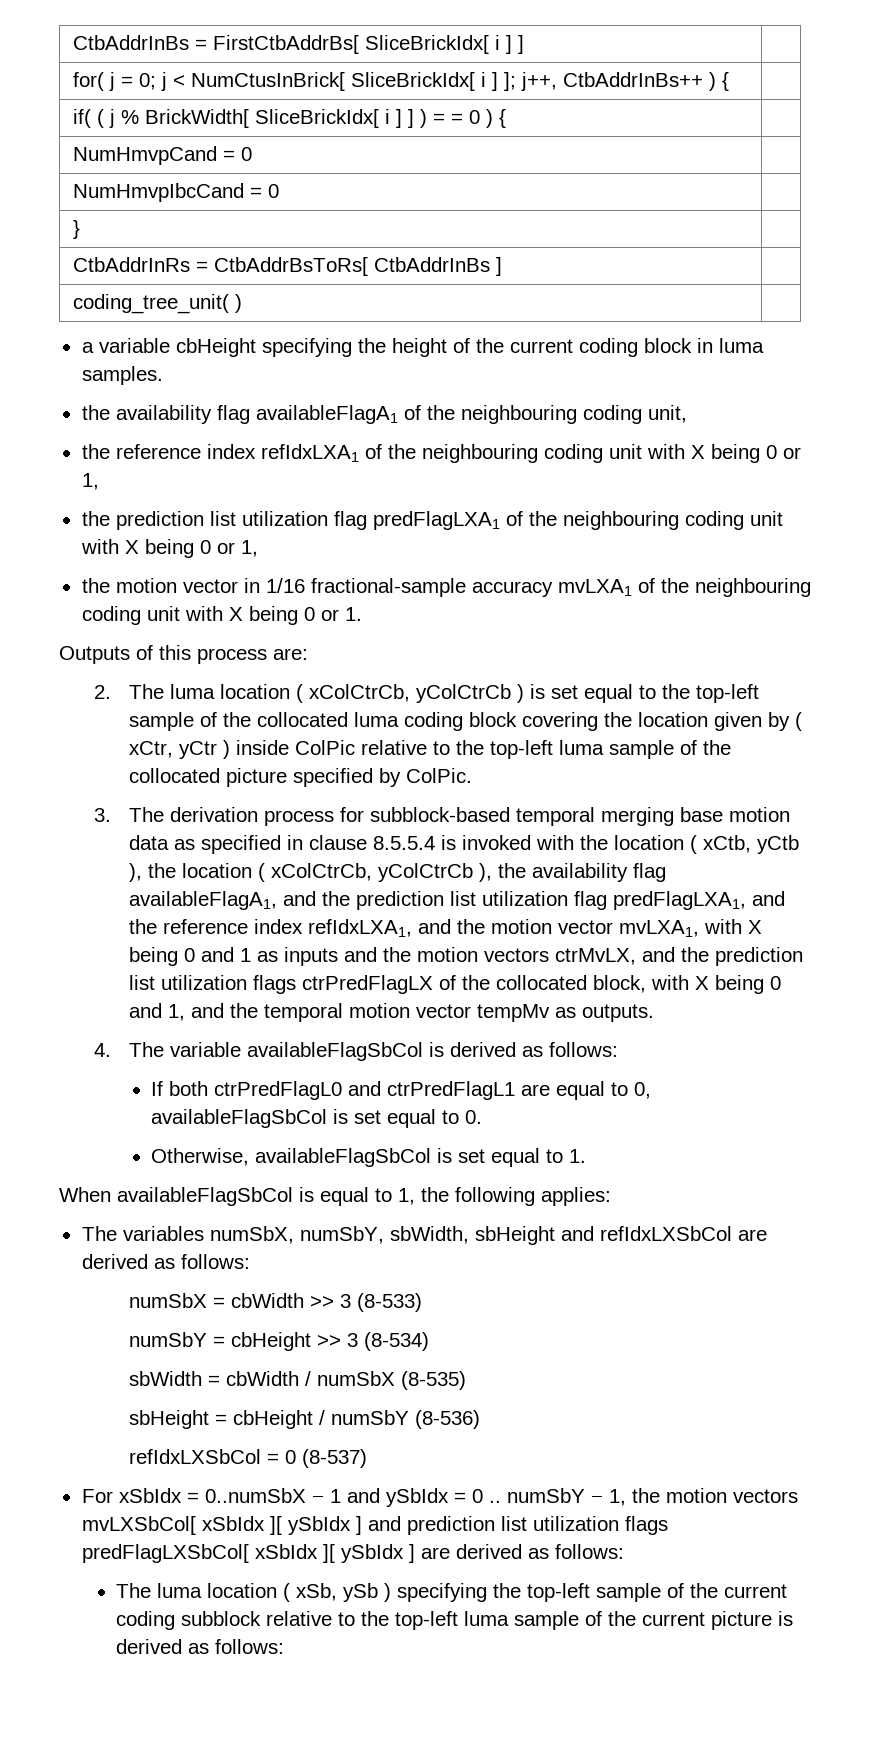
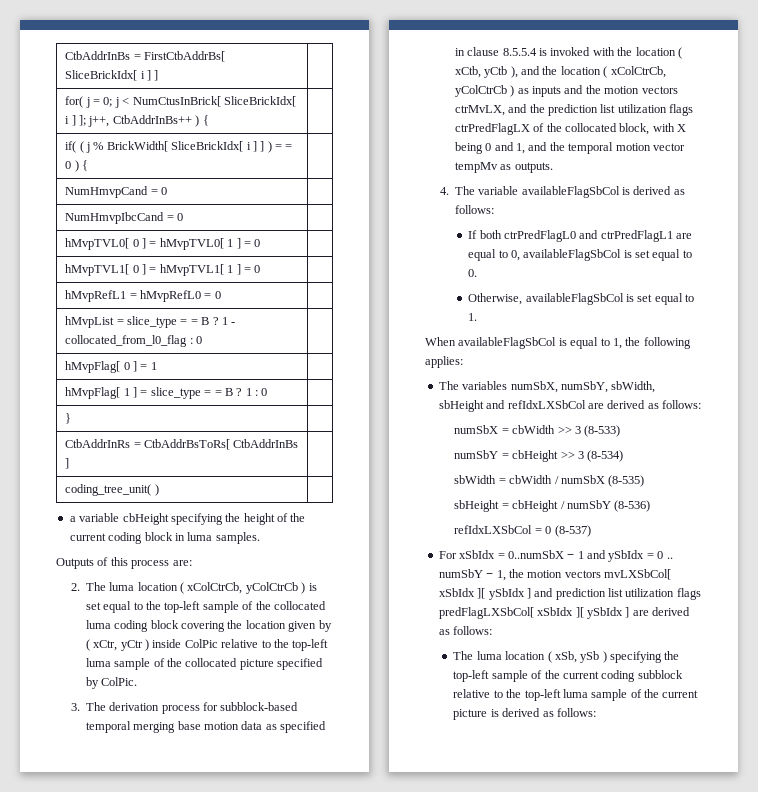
+ hMvpTVL0[ 0 ] = hMvpTVL0[ 1 ] = 0 |
+ hMvpTVL1[ 0 ] = hMvpTVL1[ 1 ] = 0 |
+ hMvpRefL1 = hMvpRefL0 = 0 |
+ hMvpList = slice_type = = B ? 1 - collocated_from_l0_flag : 0 |
+ hMvpFlag[ 0 ] = 1 |
+ hMvpFlag[ 1 ] = slice_type = = B ? 1 : 0 |
- the availability flag availableFlagA1 of the neighbouring coding unit,
- the reference index refIdxLXA1 of the neighbouring coding unit with X being 0 or 1,
- the prediction list utilization flag predFlagLXA1 of the neighbouring coding unit with X being 0 or 1,
- the motion vector in 1/16 fractional-sample accuracy mvLXA1 of the neighbouring coding unit with X being 0 or 1.
- 3. The derivation process for subblock-based temporal merging base motion data as specified in clause 8.5.5.4 is invoked with the location ( xCtb, yCtb ), the location ( xColCtrCb, yColCtrCb ), the availability flag availableFlagA1, and the prediction list utilization flag predFlagLXA1, and the reference index refIdxLXA1, and the motion vector mvLXA1, with X being 0 and 1 as inputs and the motion vectors ctrMvLX, and the prediction list utilization flags ctrPredFlagLX of the collocated block, with X being 0 and 1, and the temporal motion vector tempMv as outputs.
+ 3. The derivation process for subblock-based temporal merging base motion data as specified in clause 8.5.5.4 is invoked with the location ( xCtb, yCtb ), and the location ( xColCtrCb, yColCtrCb ) as inputs and the motion vectors ctrMvLX, and the prediction list utilization flags ctrPredFlagLX of the collocated block, with X being 0 and 1, and the temporal motion vector tempMv as outputs.

